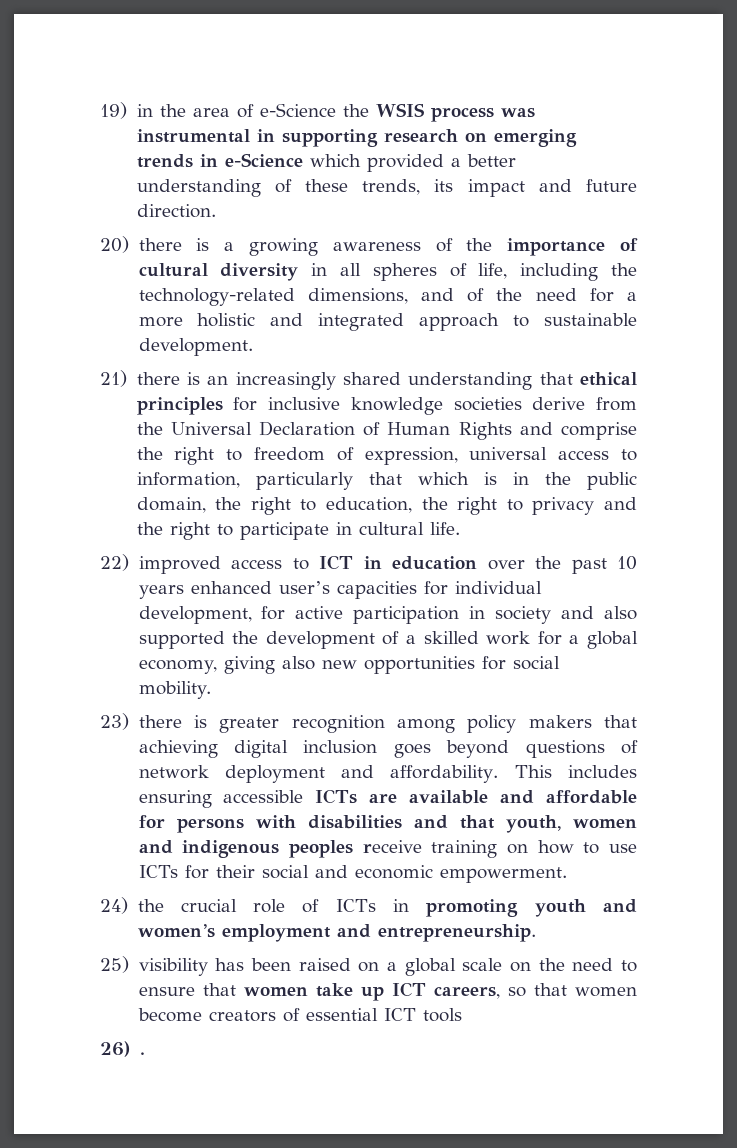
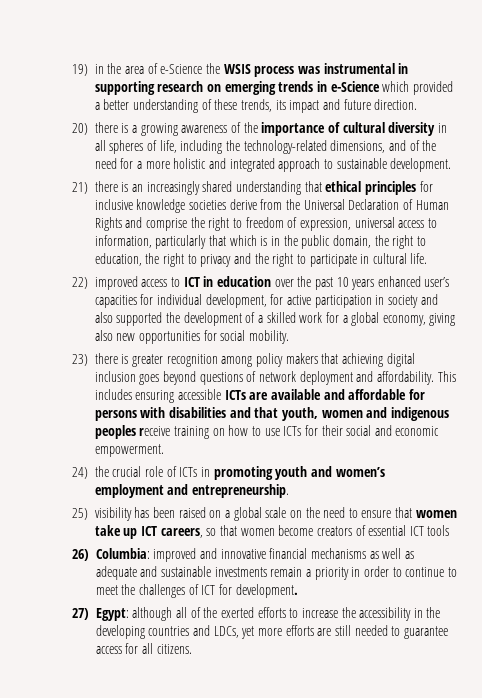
- 26) .
+ 26) Columbia: improved and innovative financial mechanisms as well as adequate and sustainable investments remain a priority in order to continue to meet the challenges of ICT for development.
+ 27) Egypt: although all of the exerted efforts to increase the accessibility in the developing countries and LDCs, yet more efforts are still needed to guarantee access for all citizens.

